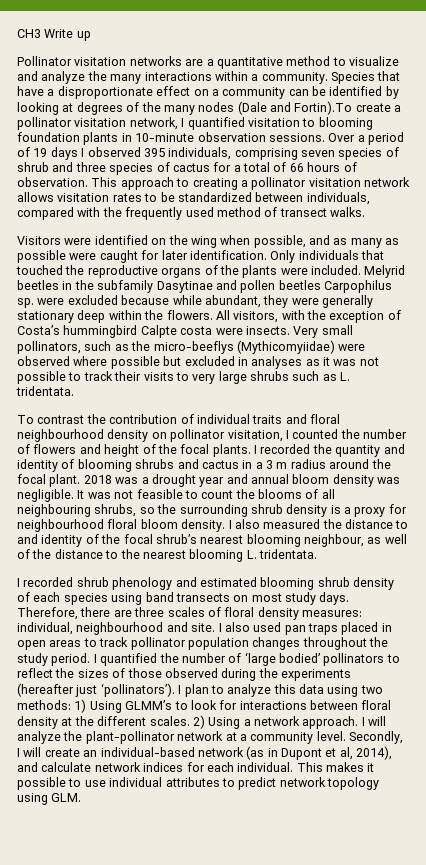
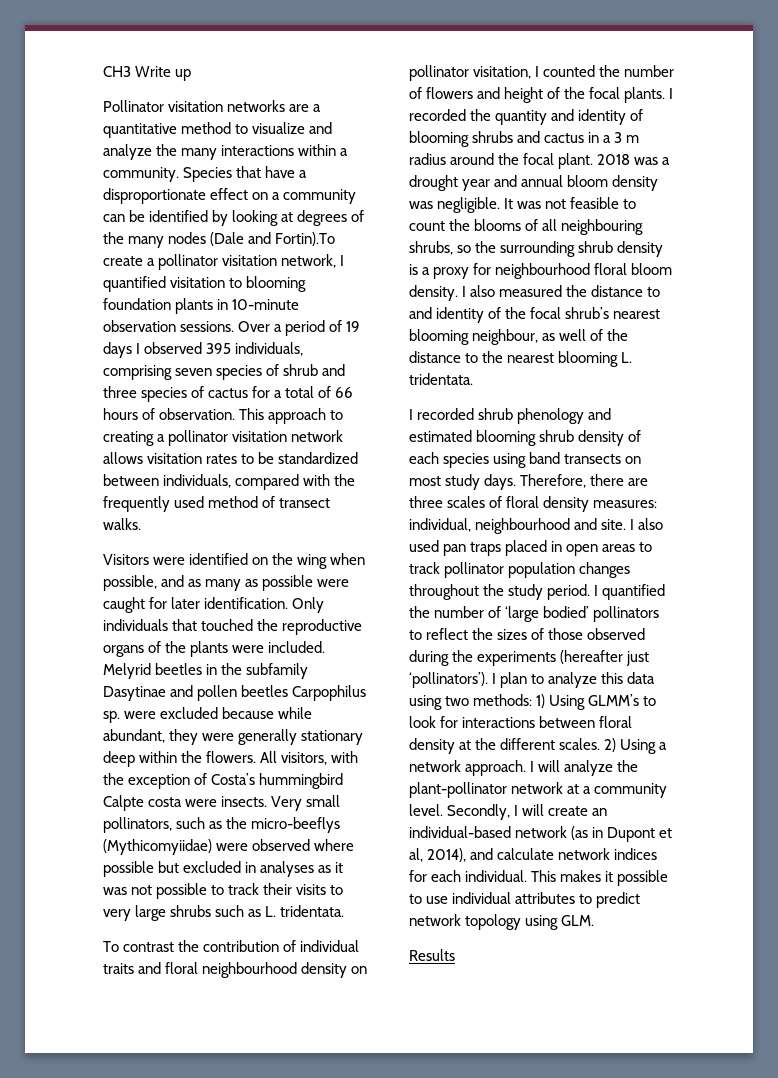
+ Results

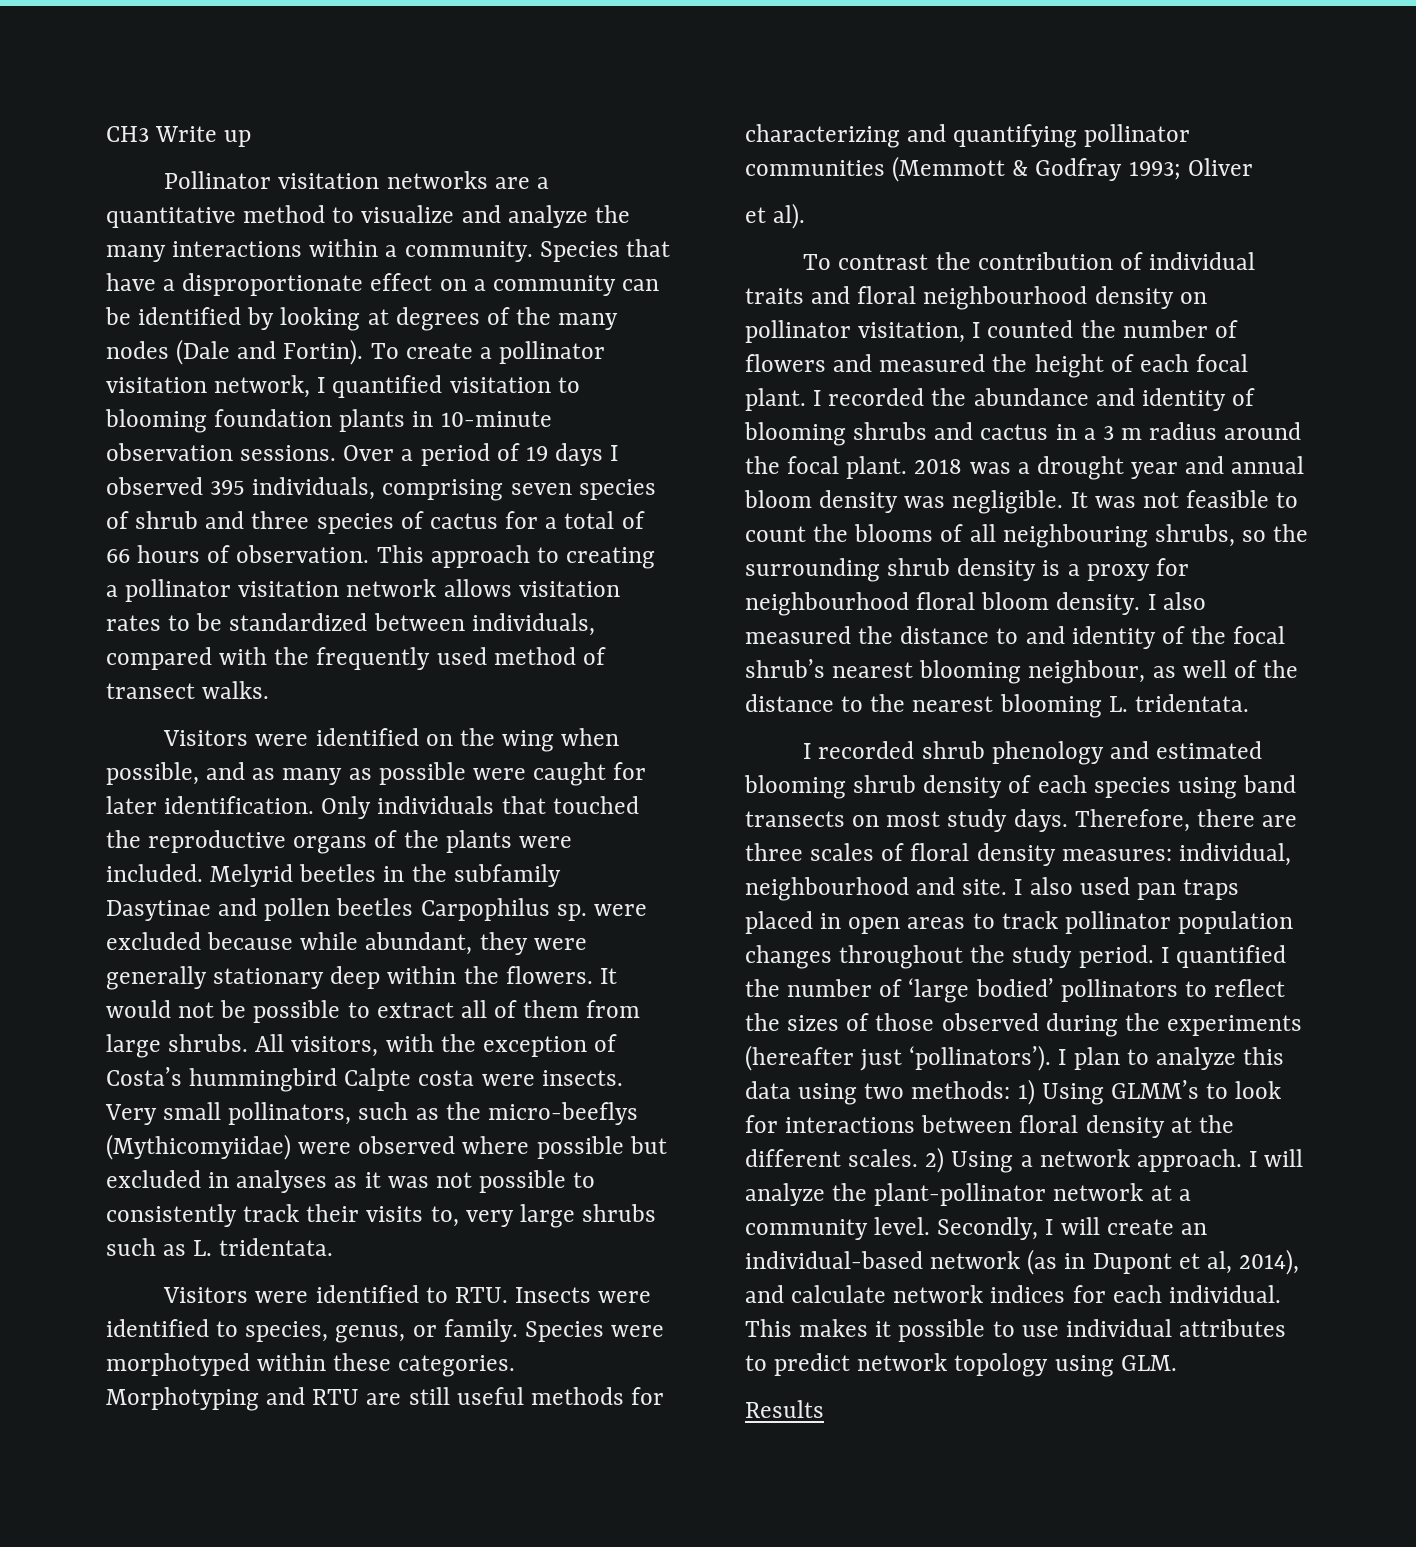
- Species that have a disproportionate effect on a community can be identified by looking at degrees of the many nodes (Dale and Fortin).To create a pollinator visitation network, I quantified visitation to blooming foundation plants in 10-minute observation sessions.
+ Species that have a disproportionate effect on a community can be identified by looking at degrees of the many nodes (Dale and Fortin). To create a pollinator visitation network, I quantified visitation to blooming foundation plants in 10-minute observation sessions.
+ It would not be possible to extract all of them from large shrubs.
- Very small pollinators, such as the micro-beeflys (Mythicomyiidae) were observed where possible but excluded in analyses as it was not possible to track their visits to very large shrubs such as L. tridentata.
+ Very small pollinators, such as the micro-beeflys (Mythicomyiidae) were observed where possible but excluded in analyses as it was not possible to consistently track their visits to, very large shrubs such as L. tridentata.
+ Visitors were identified to RTU. Insects were identified to species, genus, or family. Species were morphotyped within these categories. Morphotyping and RTU are still useful methods for characterizing and quantifying pollinator communities (Memmott & Godfray 1993; Oliver
+ et al).
- To contrast the contribution of individual traits and floral neighbourhood density on pollinator visitation, I counted the number of flowers and height of the focal plants.
+ To contrast the contribution of individual traits and floral neighbourhood density on pollinator visitation, I counted the number of flowers and measured the height of each focal plant.
- I recorded the quantity and identity of blooming shrubs and cactus in a 3 m radius around the focal plant.
+ I recorded the abundance and identity of blooming shrubs and cactus in a 3 m radius around the focal plant.

